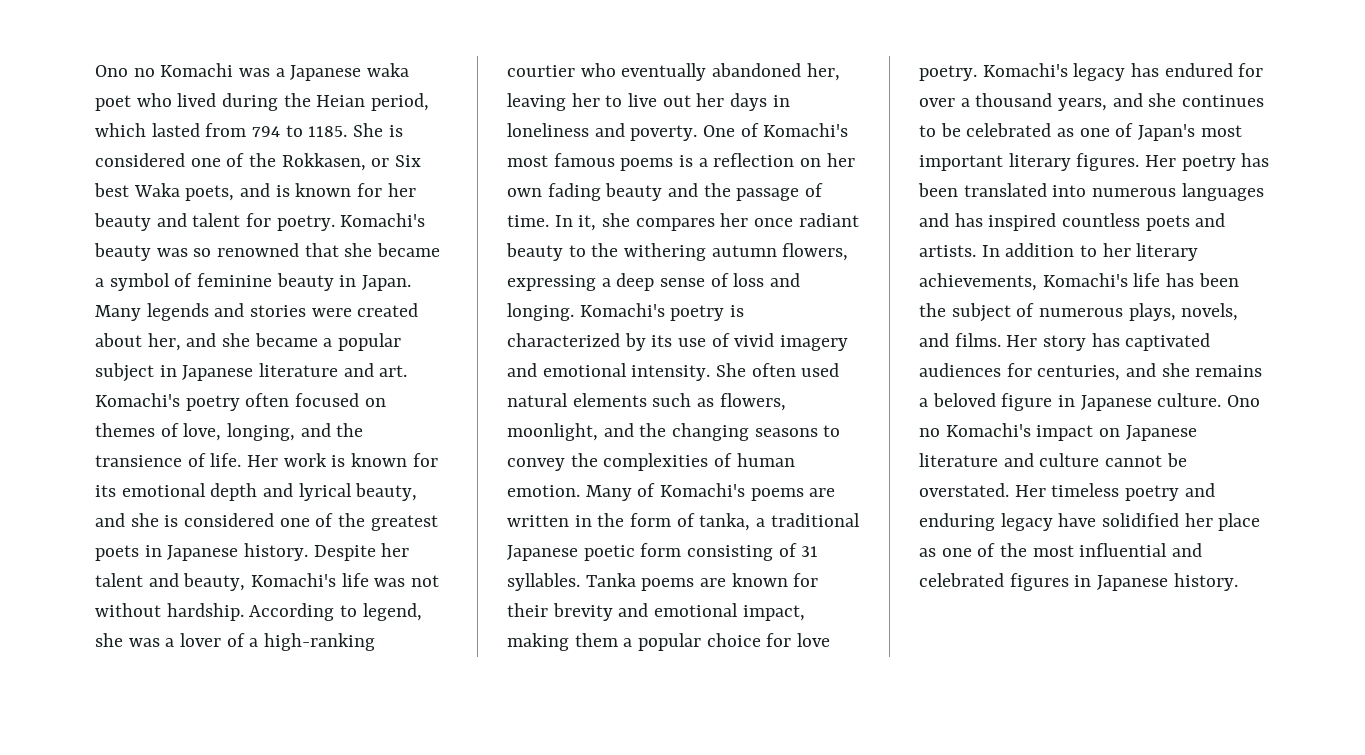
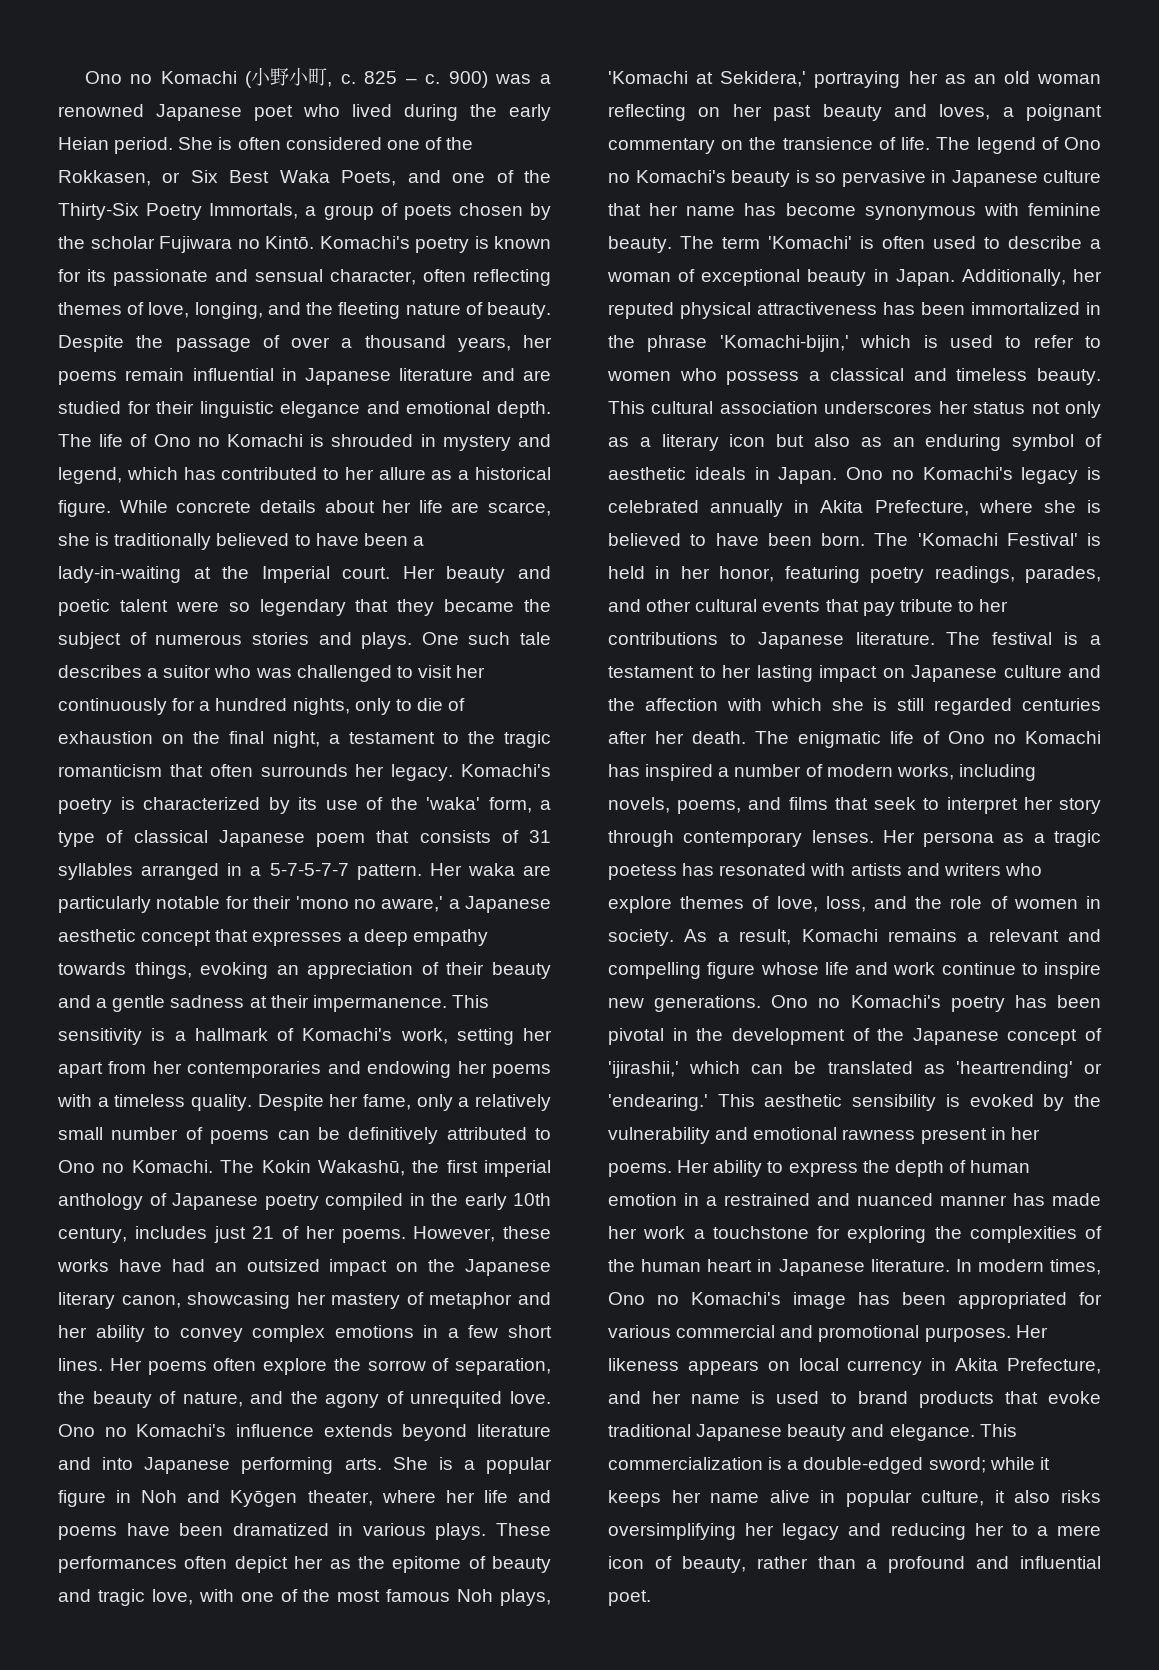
- Ono no Komachi was a Japanese waka poet who lived during the Heian period, which lasted from 794 to 1185. She is considered one of the Rokkasen, or Six best Waka poets, and is known for her beauty and talent for poetry. Komachi's beauty was so renowned that she became a symbol of feminine beauty in Japan. Many legends and stories were created about her, and she became a popular subject in Japanese literature and art. Komachi's poetry often focused on themes of love, longing, and the transience of life. Her work is known for its emotional depth and lyrical beauty, and she is considered one of the greatest poets in Japanese history. Despite her talent and beauty, Komachi's life was not without hardship. According to legend, she was a lover of a high-ranking courtier who eventually abandoned her, leaving her to live out her days in loneliness and poverty. One of Komachi's most famous poems is a reflection on her own fading beauty and the passage of time. In it, she compares her once radiant beauty to the withering autumn flowers, expressing a deep sense of loss and longing.
+ Ono no Komachi (小野小町, c. 825 – c. 900) was a renowned Japanese poet who lived during the early Heian period. She is often considered one of the Rokkasen, or Six Best Waka Poets, and one of the Thirty-Six Poetry Immortals, a group of poets chosen by the scholar Fujiwara no Kintō. Komachi's poetry is known for its passionate and sensual character, often reflecting themes of love, longing, and the fleeting nature of beauty. Despite the passage of over a thousand years, her poems remain influential in Japanese literature and are studied for their linguistic elegance and emotional depth. The life of Ono no Komachi is shrouded in mystery and legend, which has contributed to her allure as a historical figure. While concrete details about her life are scarce, she is traditionally believed to have been a lady-in-waiting at the Imperial court. Her beauty and poetic talent were so legendary that they became the subject of numerous stories and plays. One such tale describes a suitor who was challenged to visit her continuously for a hundred nights, only to die of exhaustion on the final night, a testament to the tragic romanticism that often surrounds her legacy.
- Komachi's poetry is characterized by its use of vivid imagery and emotional intensity. She often used natural elements such as flowers, moonlight, and the changing seasons to convey the complexities of human emotion. Many of Komachi's poems are written in the form of tanka, a traditional Japanese poetic form consisting of 31 syllables. Tanka poems are known for their brevity and emotional impact, making them a popular choice for love poetry. Komachi's legacy has endured for over a thousand years, and she continues to be celebrated as one of Japan's most important literary figures. Her poetry has been translated into numerous languages and has inspired countless poets and artists. In addition to her literary achievements, Komachi's life has been the subject of numerous plays, novels, and films. Her story has captivated audiences for centuries, and she remains a beloved figure in Japanese culture. Ono no Komachi's impact on Japanese literature and culture cannot be overstated. Her timeless poetry and enduring legacy have solidified her place as one of the most influential and celebrated figures in Japanese history.
+ Komachi's poetry is characterized by its use of the 'waka' form, a type of classical Japanese poem that consists of 31 syllables arranged in a 5-7-5-7-7 pattern. Her waka are particularly notable for their 'mono no aware,' a Japanese aesthetic concept that expresses a deep empathy towards things, evoking an appreciation of their beauty and a gentle sadness at their impermanence. This sensitivity is a hallmark of Komachi's work, setting her apart from her contemporaries and endowing her poems with a timeless quality. Despite her fame, only a relatively small number of poems can be definitively attributed to Ono no Komachi. The Kokin Wakashū, the first imperial anthology of Japanese poetry compiled in the early 10th century, includes just 21 of her poems. However, these works have had an outsized impact on the Japanese literary canon, showcasing her mastery of metaphor and her ability to convey complex emotions in a few short lines. Her poems often explore the sorrow of separation, the beauty of nature, and the agony of unrequited love. Ono no Komachi's influence extends beyond literature and into Japanese performing arts. She is a popular figure in Noh and Kyōgen theater, where her life and poems have been dramatized in various plays. These performances often depict her as the epitome of beauty and tragic love, with one of the most famous Noh plays, 'Komachi at Sekidera,' portraying her as an old woman reflecting on her past beauty and loves, a poignant commentary on the transience of life. The legend of Ono no Komachi's beauty is so pervasive in Japanese culture that her name has become synonymous with feminine beauty. The term 'Komachi' is often used to describe a woman of exceptional beauty in Japan. Additionally, her reputed physical attractiveness has been immortalized in the phrase 'Komachi-bijin,' which is used to refer to women who possess a classical and timeless beauty. This cultural association underscores her status not only as a literary icon but also as an enduring symbol of aesthetic ideals in Japan. Ono no Komachi's legacy is celebrated annually in Akita Prefecture, where she is believed to have been born. The 'Komachi Festival' is held in her honor, featuring poetry readings, parades, and other cultural events that pay tribute to her contributions to Japanese literature. The festival is a testament to her lasting impact on Japanese culture and the affection with which she is still regarded centuries after her death. The enigmatic life of Ono no Komachi has inspired a number of modern works, including novels, poems, and films that seek to interpret her story through contemporary lenses. Her persona as a tragic poetess has resonated with artists and writers who explore themes of love, loss, and the role of women in society. As a result, Komachi remains a relevant and compelling figure whose life and work continue to inspire new generations. Ono no Komachi's poetry has been pivotal in the development of the Japanese concept of 'ijirashii,' which can be translated as 'heartrending' or 'endearing.' This aesthetic sensibility is evoked by the vulnerability and emotional rawness present in her poems. Her ability to express the depth of human emotion in a restrained and nuanced manner has made her work a touchstone for exploring the complexities of the human heart in Japanese literature. In modern times, Ono no Komachi's image has been appropriated for various commercial and promotional purposes. Her likeness appears on local currency in Akita Prefecture, and her name is used to brand products that evoke traditional Japanese beauty and elegance. This commercialization is a double-edged sword; while it keeps her name alive in popular culture, it also risks oversimplifying her legacy and reducing her to a mere icon of beauty, rather than a profound and influential poet.

